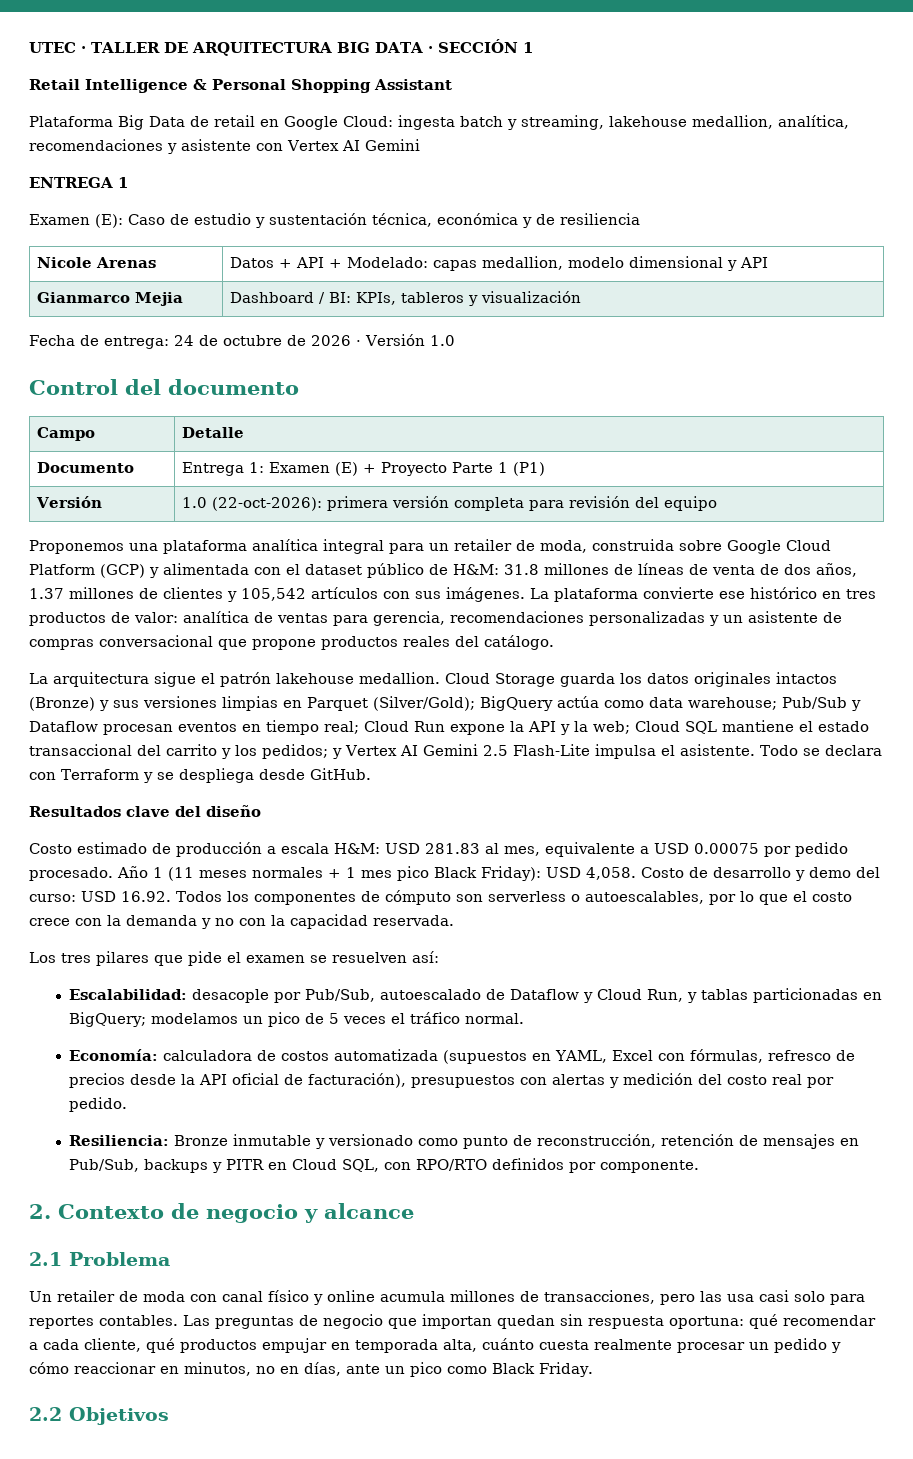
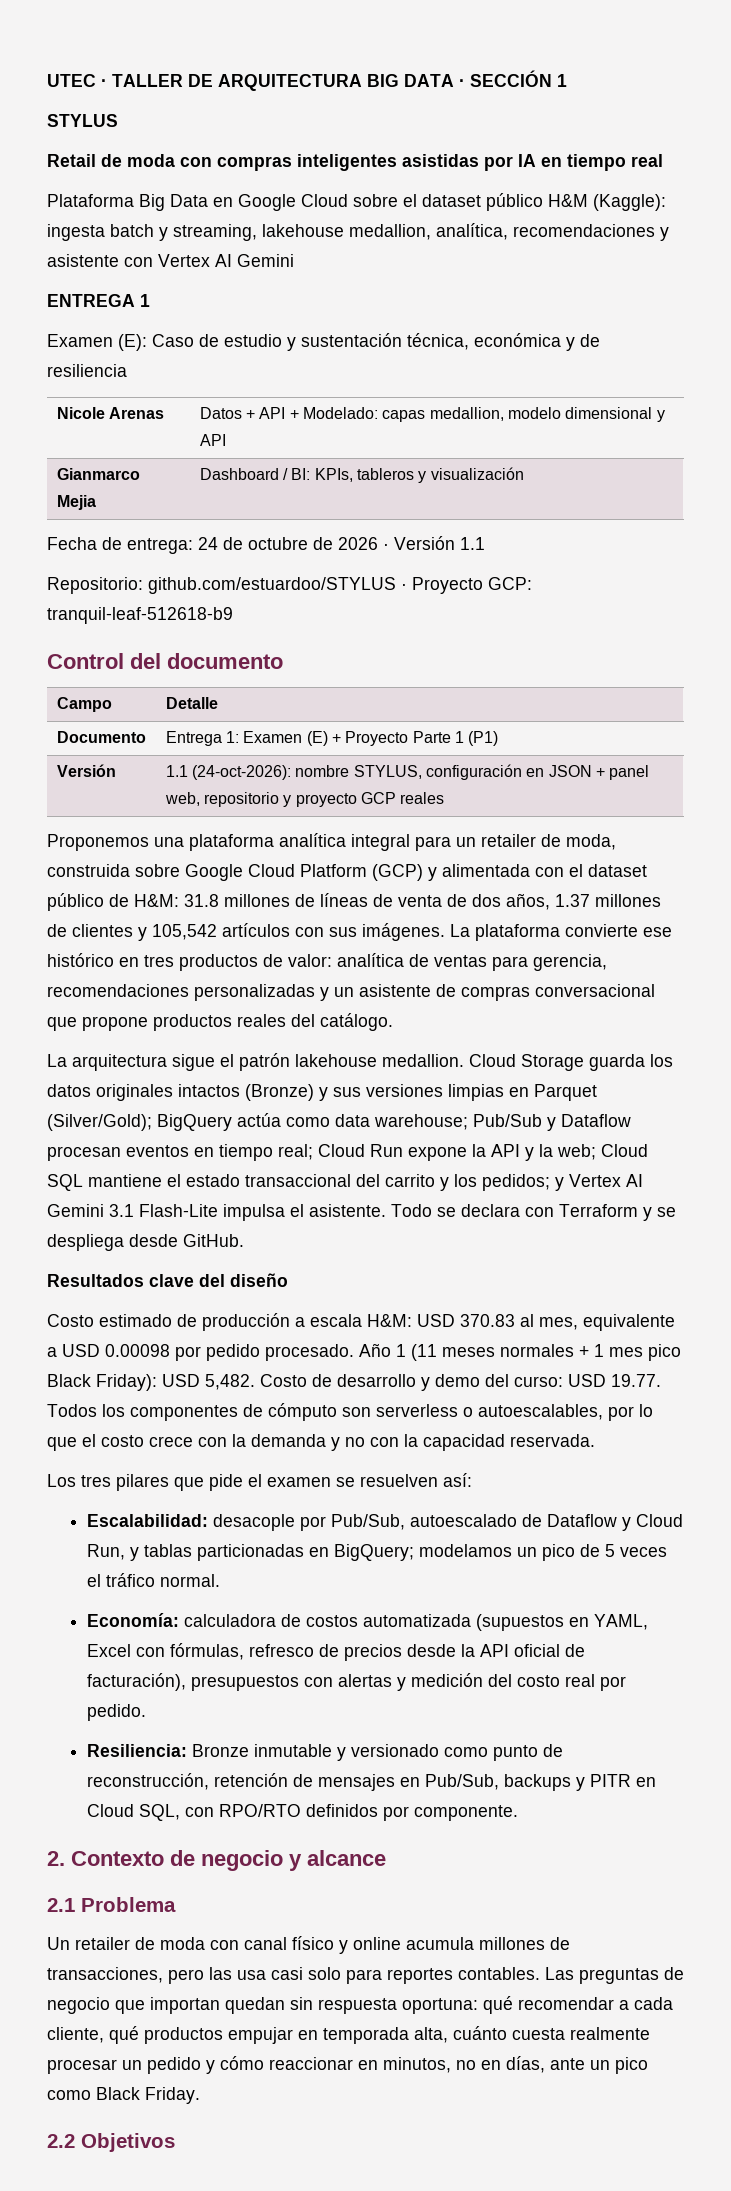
+ STYLUS
- Retail Intelligence & Personal Shopping Assistant
- Plataforma Big Data de retail en Google Cloud: ingesta batch y streaming, lakehouse medallion, analítica, recomendaciones y asistente con Vertex AI Gemini
+ Retail de moda con compras inteligentes asistidas por IA en tiempo real
+ Plataforma Big Data en Google Cloud sobre el dataset público H&M (Kaggle): ingesta batch y streaming, lakehouse medallion, analítica, recomendaciones y asistente con Vertex AI Gemini
- Fecha de entrega: 24 de octubre de 2026 · Versión 1.0
+ Fecha de entrega: 24 de octubre de 2026 · Versión 1.1
+ Repositorio: github.com/estuardoo/STYLUS · Proyecto GCP: tranquil-leaf-512618-b9
- Versión | 1.0 (22-oct-2026): primera versión completa para revisión del equipo
+ Versión | 1.1 (24-oct-2026): nombre STYLUS, configuración en JSON + panel web, repositorio y proyecto GCP reales
- Cloud Storage guarda los datos originales intactos (Bronze) y sus versiones limpias en Parquet (Silver/Gold); BigQuery actúa como data warehouse; Pub/Sub y Dataflow procesan eventos en tiempo real; Cloud Run expone la API y la web; Cloud SQL mantiene el estado transaccional del carrito y los pedidos; y Vertex AI Gemini 2.5 Flash-Lite impulsa el asistente.
+ Cloud Storage guarda los datos originales intactos (Bronze) y sus versiones limpias en Parquet (Silver/Gold); BigQuery actúa como data warehouse; Pub/Sub y Dataflow procesan eventos en tiempo real; Cloud Run expone la API y la web; Cloud SQL mantiene el estado transaccional del carrito y los pedidos; y Vertex AI Gemini 3.1 Flash-Lite impulsa el asistente.
- Costo estimado de producción a escala H&M: USD 281.83 al mes, equivalente a USD 0.00075 por pedido procesado.
+ Costo estimado de producción a escala H&M: USD 370.83 al mes, equivalente a USD 0.00098 por pedido procesado.
- Año 1 (11 meses normales + 1 mes pico Black Friday): USD 4,058.
+ Año 1 (11 meses normales + 1 mes pico Black Friday): USD 5,482.
- Costo de desarrollo y demo del curso: USD 16.92. Todos los componentes de cómputo son serverless o autoescalables, por lo que el costo crece con la demanda y no con la capacidad reservada.
+ Costo de desarrollo y demo del curso: USD 19.77. Todos los componentes de cómputo son serverless o autoescalables, por lo que el costo crece con la demanda y no con la capacidad reservada.

